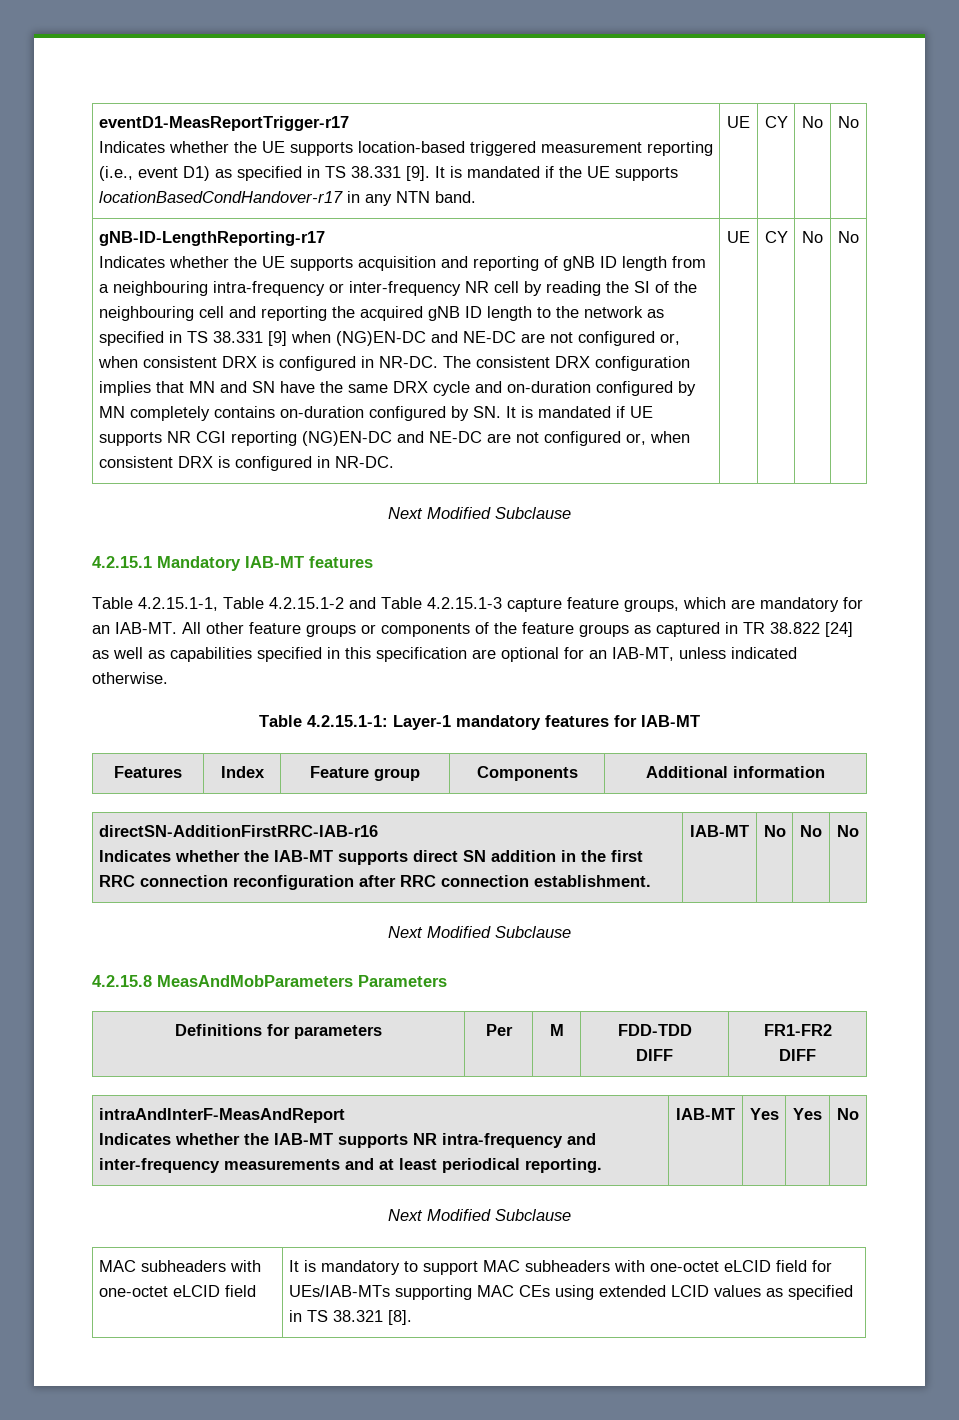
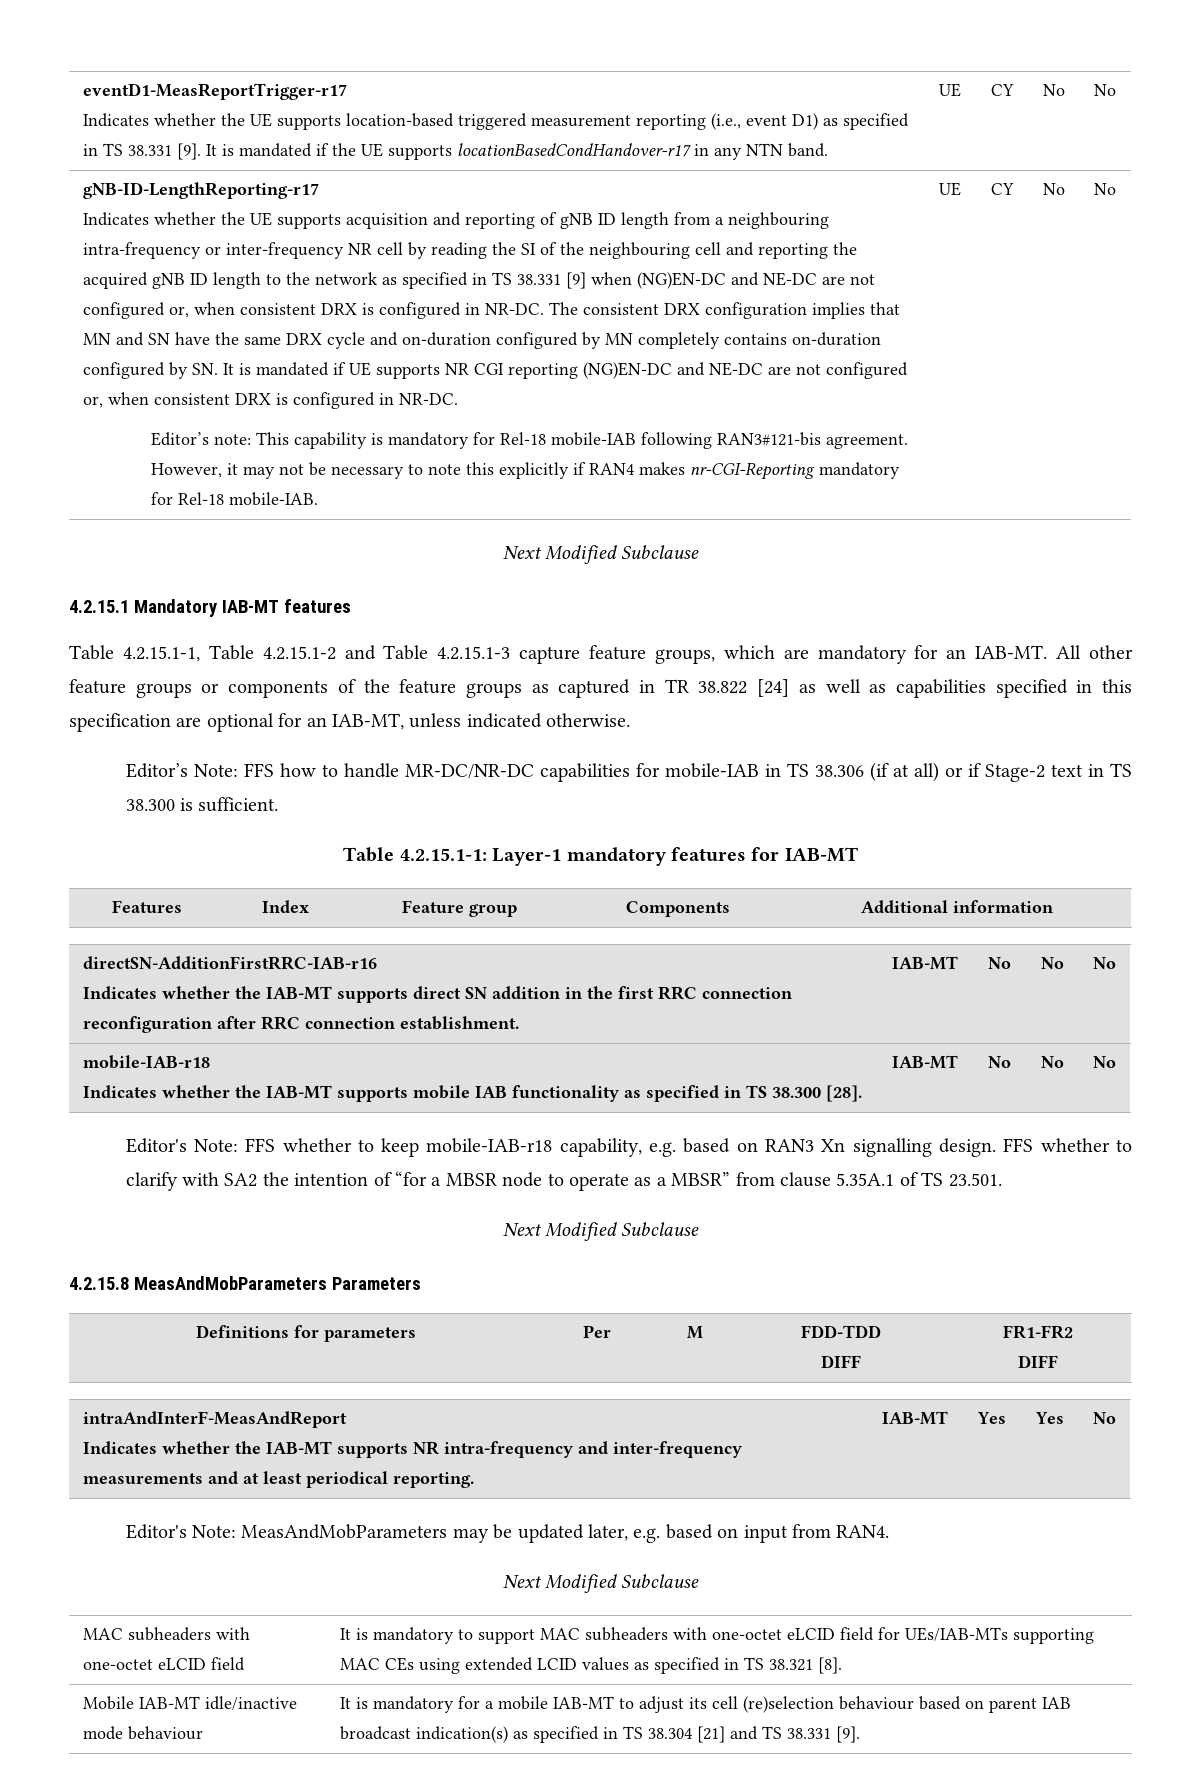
+ Editor’s note: This capability is mandatory for Rel-18 mobile-IAB following RAN3#121-bis agreement. However, it may not be necessary to note this explicitly if RAN4 makes nr-CGI-Reporting mandatory for Rel-18 mobile-IAB.
+ Editor’s Note: FFS how to handle MR-DC/NR-DC capabilities for mobile-IAB in TS 38.306 (if at all) or if Stage-2 text in TS 38.300 is sufficient.
  directSN-AdditionFirstRRC-IAB-r16
  Indicates whether the IAB-MT supports direct SN addition in the first RRC connection reconfiguration after RRC connection establishment. | IAB-MT | No | No | No
+ mobile-IAB-r18
+ Indicates whether the IAB-MT supports mobile IAB functionality as specified in TS 38.300 [28]. | IAB-MT | No | No | No
+ Editor's Note: FFS whether to keep mobile-IAB-r18 capability, e.g. based on RAN3 Xn signalling design. FFS whether to clarify with SA2 the intention of “for a MBSR node to operate as a MBSR” from clause 5.35A.1 of TS 23.501.
+ Editor's Note: MeasAndMobParameters may be updated later, e.g. based on input from RAN4.
+ Mobile IAB-MT idle/inactive mode behaviour | It is mandatory for a mobile IAB-MT to adjust its cell (re)selection behaviour based on parent IAB broadcast indication(s) as specified in TS 38.304 [21] and TS 38.331 [9].

